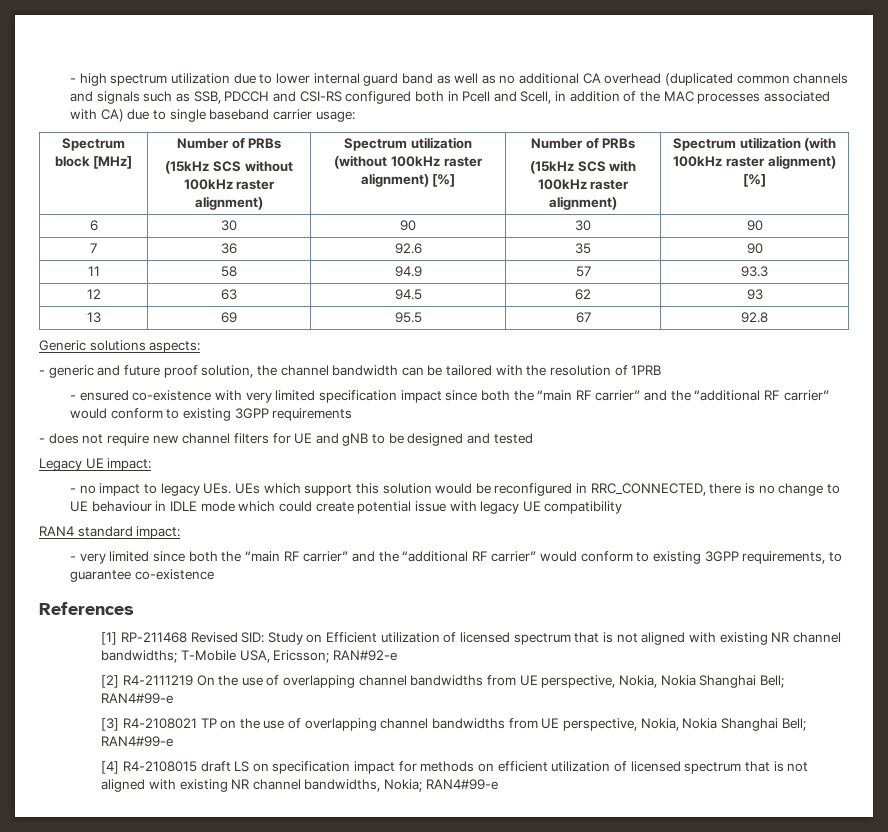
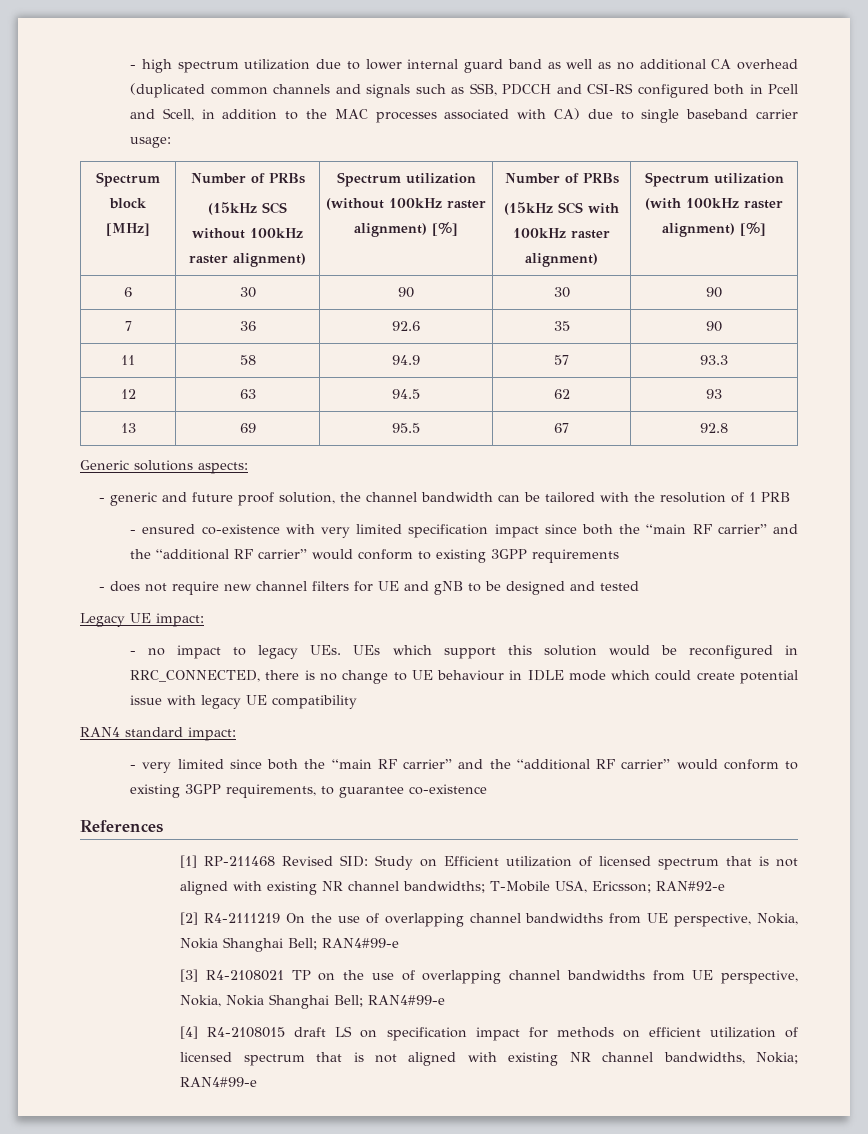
- - high spectrum utilization due to lower internal guard band as well as no additional CA overhead (duplicated common channels and signals such as SSB, PDCCH and CSI-RS configured both in Pcell and Scell, in addition of the MAC processes associated with CA) due to single baseband carrier usage:
+ - high spectrum utilization due to lower internal guard band as well as no additional CA overhead (duplicated common channels and signals such as SSB, PDCCH and CSI-RS configured both in Pcell and Scell, in addition to the MAC processes associated with CA) due to single baseband carrier usage:
- - generic and future proof solution, the channel bandwidth can be tailored with the resolution of 1PRB
+ - generic and future proof solution, the channel bandwidth can be tailored with the resolution of 1 PRB

